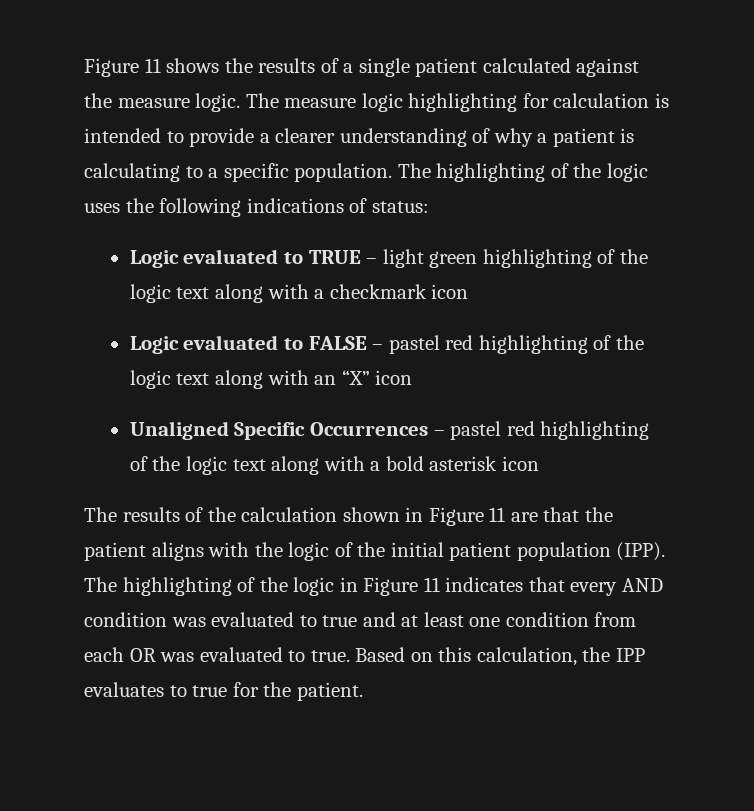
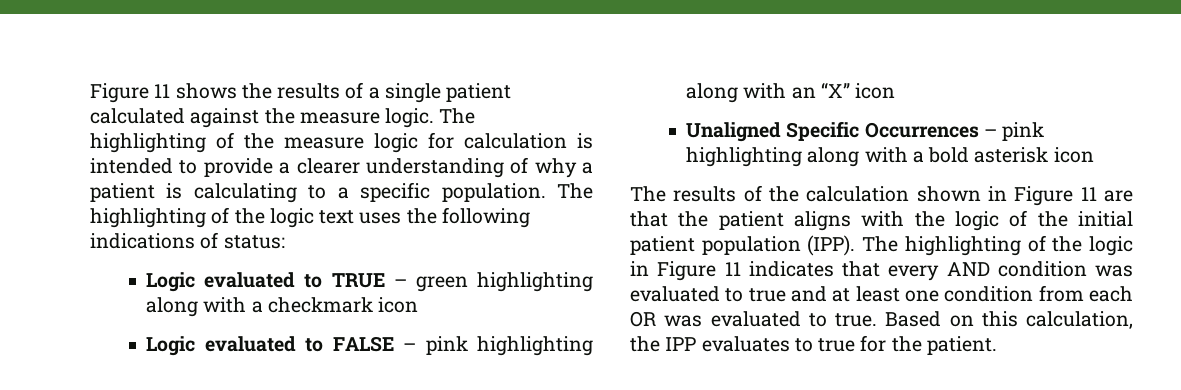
- The measure logic highlighting for calculation is intended to provide a clearer understanding of why a patient is calculating to a specific population.
+ The highlighting of the measure logic for calculation is intended to provide a clearer understanding of why a patient is calculating to a specific population.
- The highlighting of the logic uses the following indications of status:
+ The highlighting of the logic text uses the following indications of status:
- Logic evaluated to TRUE – light green highlighting of the logic text along with a checkmark icon
+ Logic evaluated to TRUE – green highlighting along with a checkmark icon
- Logic evaluated to FALSE – pastel red highlighting of the logic text along with an “X” icon
+ Logic evaluated to FALSE – pink highlighting along with an “X” icon
- Unaligned Specific Occurrences – pastel red highlighting of the logic text along with a bold asterisk icon
+ Unaligned Specific Occurrences – pink highlighting along with a bold asterisk icon

